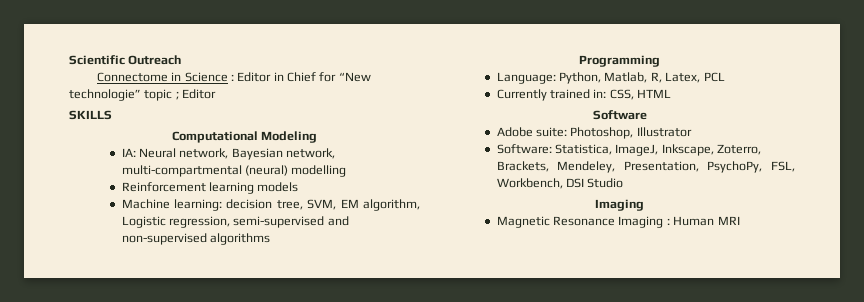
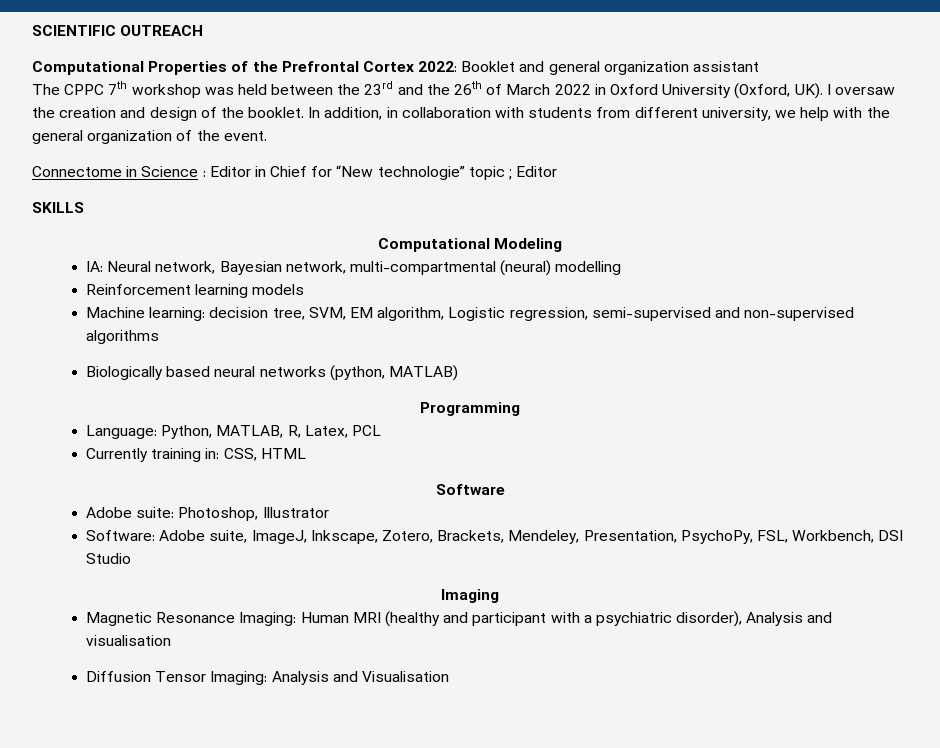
- Scientific Outreach
+ SCIENTIFIC OUTREACH
+ Computational Properties of the Prefrontal Cortex 2022: Booklet and general organization assistant
+ The CPPC 7th workshop was held between the 23rd and the 26th of March 2022 in Oxford University (Oxford, UK). I oversaw the creation and design of the booklet. In addition, in collaboration with students from different university, we help with the general organization of the event.
+ Biologically based neural networks (python, MATLAB)
- Language: Python, Matlab, R, Latex, PCL
+ Language: Python, MATLAB, R, Latex, PCL
- Currently trained in: CSS, HTML
+ Currently training in: CSS, HTML
- Software: Statistica, ImageJ, Inkscape, Zoterro, Brackets, Mendeley, Presentation, PsychoPy, FSL, Workbench, DSI Studio
+ Software: Adobe suite, ImageJ, Inkscape, Zotero, Brackets, Mendeley, Presentation, PsychoPy, FSL, Workbench, DSI Studio
- Magnetic Resonance Imaging : Human MRI
+ Magnetic Resonance Imaging: Human MRI (healthy and participant with a psychiatric disorder), Analysis and visualisation
+ Diffusion Tensor Imaging: Analysis and Visualisation

